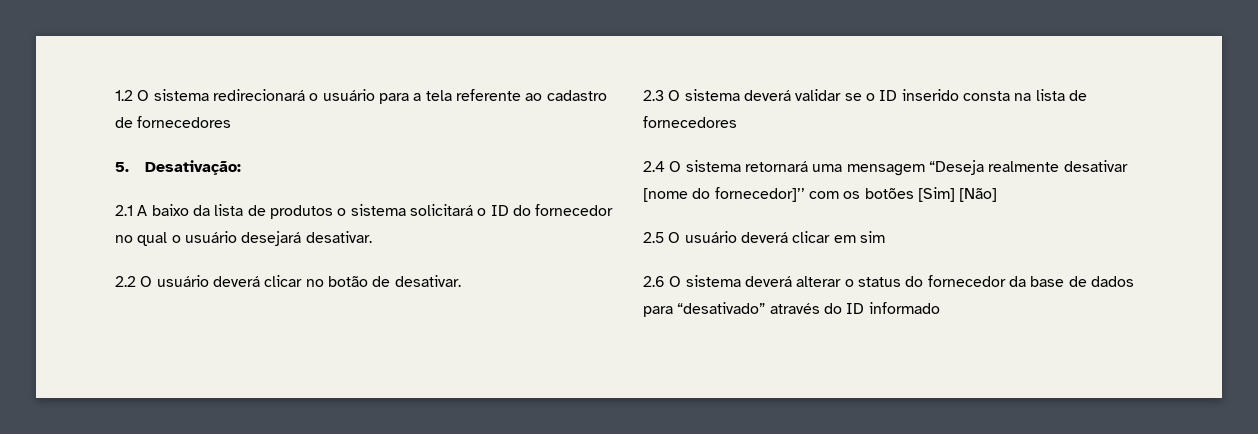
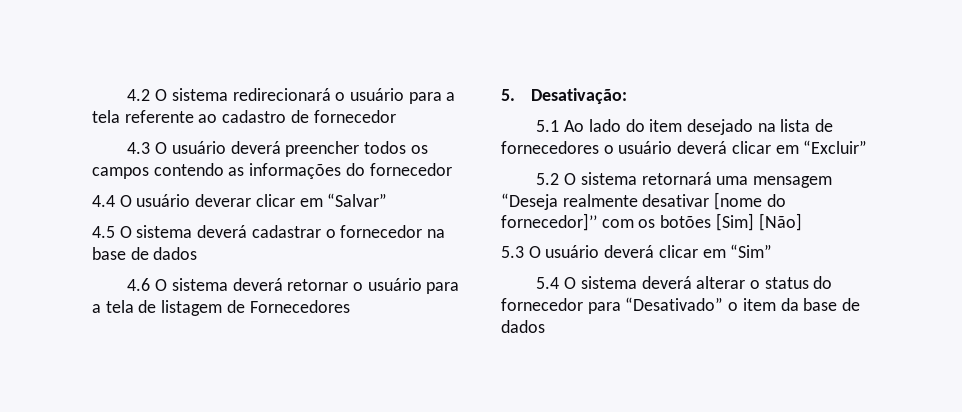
- 1.2 O sistema redirecionará o usuário para a tela referente ao cadastro de fornecedores
+ 4.2 O sistema redirecionará o usuário para a tela referente ao cadastro de fornecedor
+ 4.3 O usuário deverá preencher todos os campos contendo as informações do fornecedor
+ 4.4 O usuário deverar clicar em “Salvar”
+ 4.5 O sistema deverá cadastrar o fornecedor na base de dados
+ 4.6 O sistema deverá retornar o usuário para a tela de listagem de Fornecedores
  5. Desativação:
- 2.1 A baixo da lista de produtos o sistema solicitará o ID do fornecedor no qual o usuário desejará desativar.
- 2.2 O usuário deverá clicar no botão de desativar.
- 2.3 O sistema deverá validar se o ID inserido consta na lista de fornecedores
- 2.4 O sistema retornará uma mensagem “Deseja realmente desativar [nome do fornecedor]’’ com os botões [Sim] [Não]
+ 5.1 Ao lado do item desejado na lista de fornecedores o usuário deverá clicar em “Excluir”
+ 5.2 O sistema retornará uma mensagem “Deseja realmente desativar [nome do fornecedor]’’ com os botões [Sim] [Não]
- 2.5 O usuário deverá clicar em sim
- 2.6 O sistema deverá alterar o status do fornecedor da base de dados para “desativado” através do ID informado
+ 5.3 O usuário deverá clicar em “Sim”
+ 5.4 O sistema deverá alterar o status do fornecedor para “Desativado” o item da base de dados

